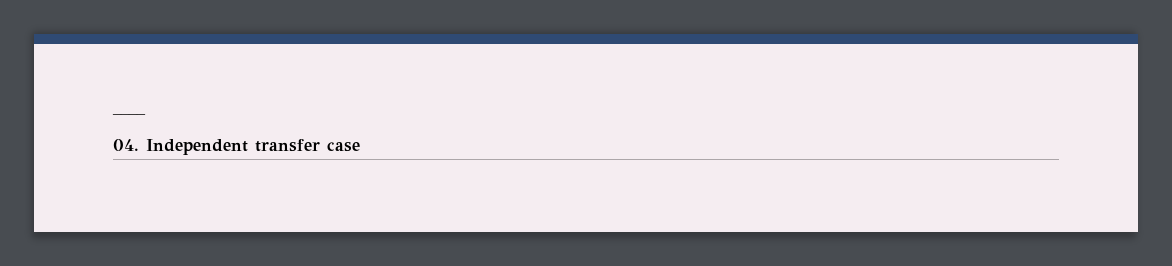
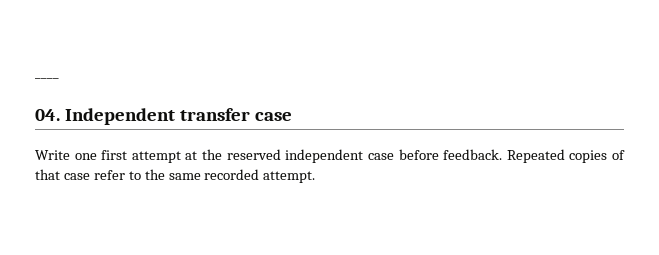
+ Write one first attempt at the reserved independent case before feedback. Repeated copies of that case refer to the same recorded attempt.

